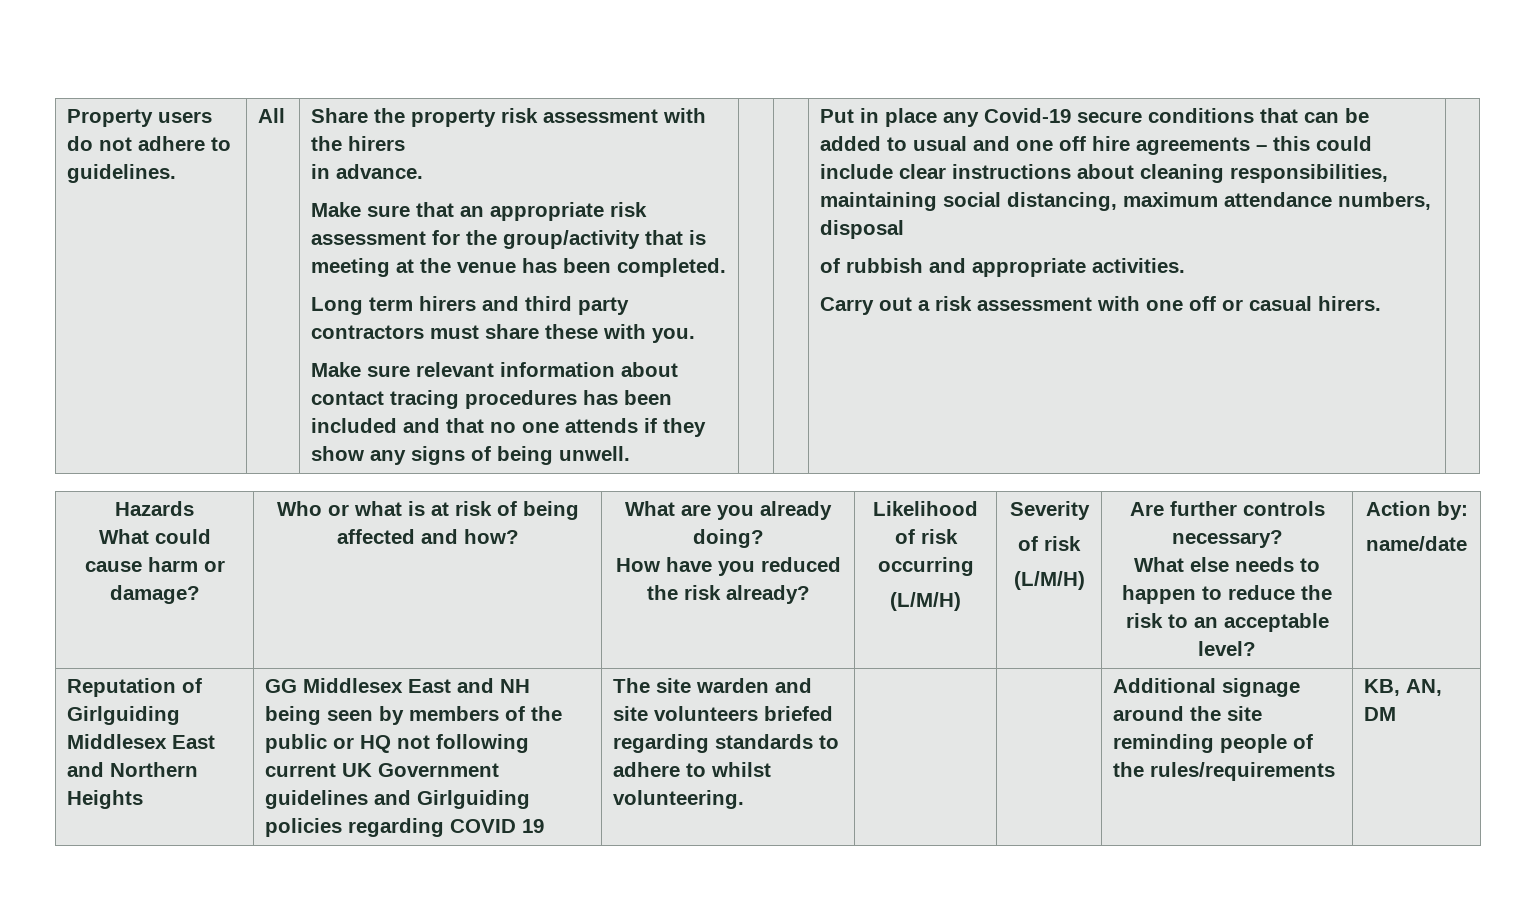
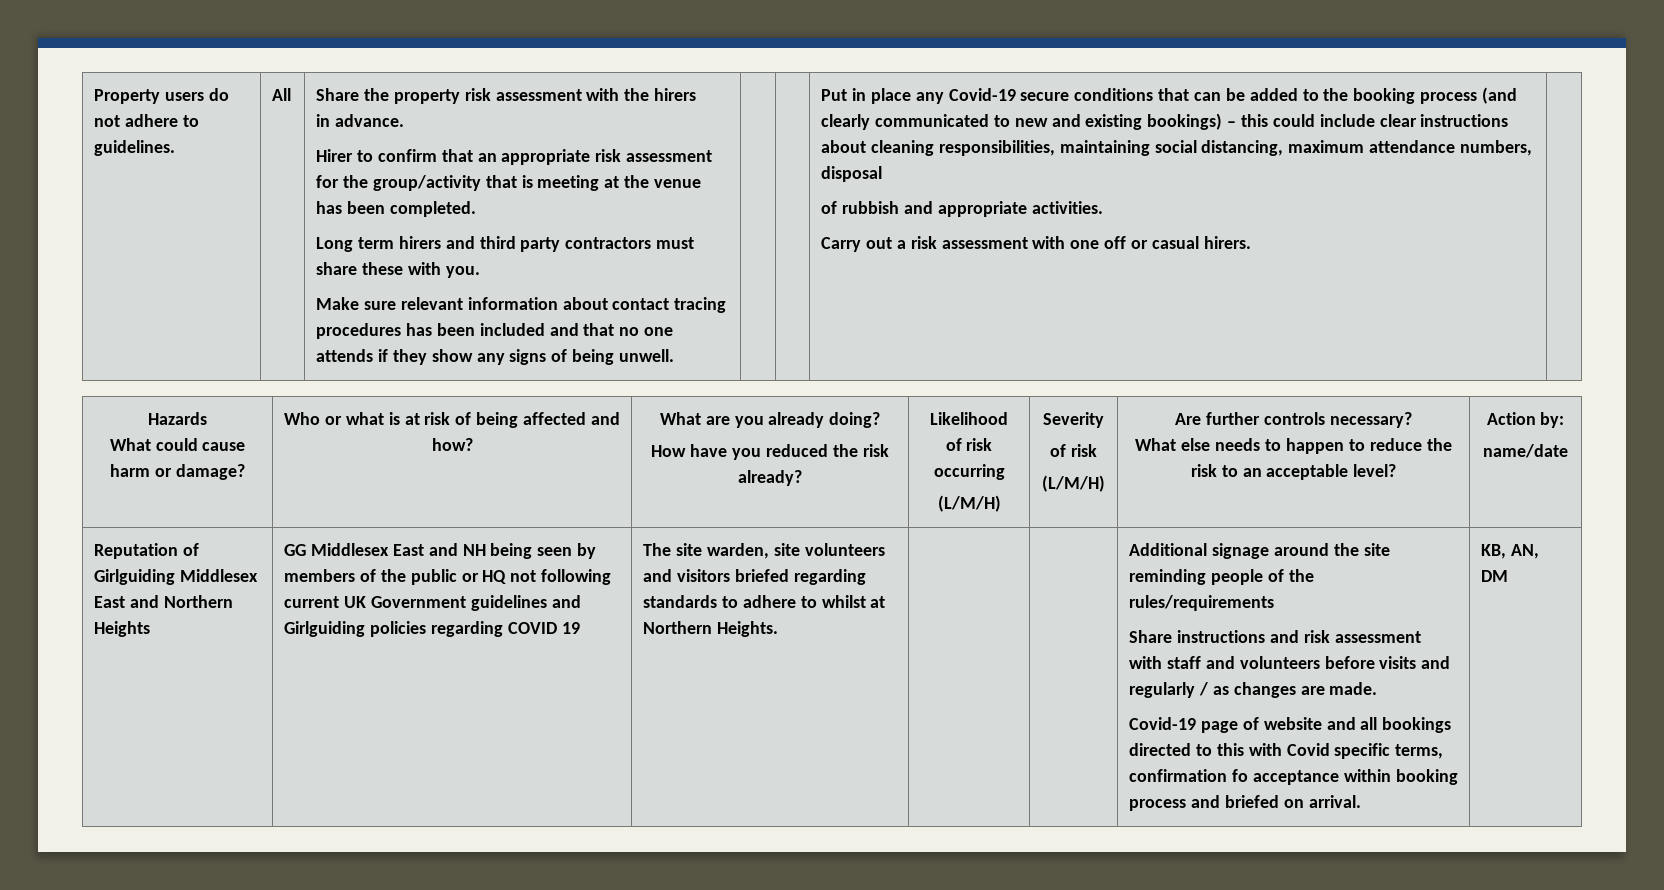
- Make sure that an appropriate risk assessment for the group/activity that is meeting at the venue has been completed.
+ Hirer to confirm that an appropriate risk assessment for the group/activity that is meeting at the venue has been completed.
- Put in place any Covid-19 secure conditions that can be added to usual and one off hire agreements – this could include clear instructions about cleaning responsibilities, maintaining social distancing, maximum attendance numbers, disposal
+ Put in place any Covid-19 secure conditions that can be added to the booking process (and clearly communicated to new and existing bookings) – this could include clear instructions about cleaning responsibilities, maintaining social distancing, maximum attendance numbers, disposal
- The site warden and site volunteers briefed regarding standards to adhere to whilst volunteering.
+ The site warden, site volunteers and visitors briefed regarding standards to adhere to whilst at Northern Heights.
+ Share instructions and risk assessment with staff and volunteers before visits and regularly / as changes are made.
+ Covid-19 page of website and all bookings directed to this with Covid specific terms, confirmation fo acceptance within booking process and briefed on arrival.

